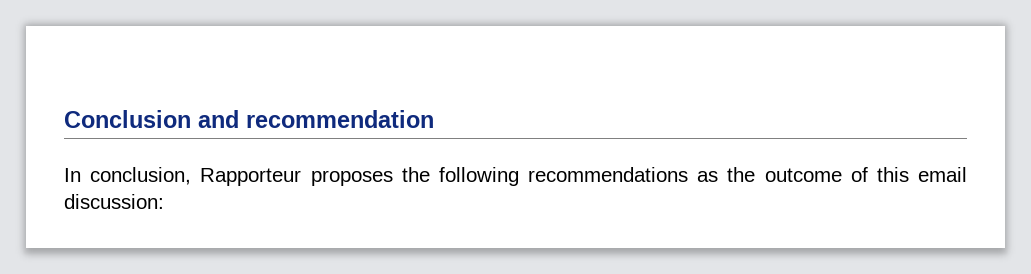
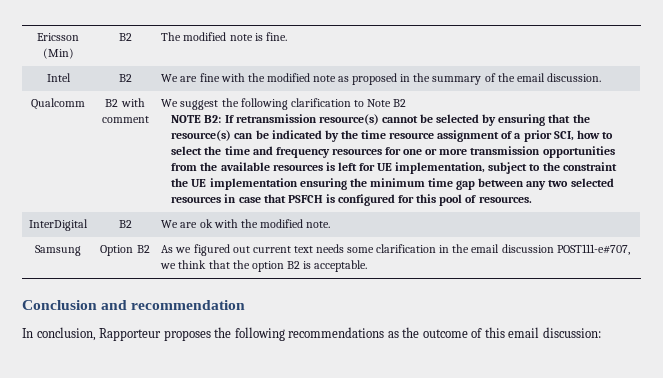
+ Ericsson (Min) | B2 | The modified note is fine.
+ Intel | B2 | We are fine with the modified note as proposed in the summary of the email discussion.
+ Qualcomm | B2 with comment | We suggest the following clarification to Note B2
+ NOTE B2: If retransmission resource(s) cannot be selected by ensuring that the resource(s) can be indicated by the time resource assignment of a prior SCI, how to select the time and frequency resources for one or more transmission opportunities from the available resources is left for UE implementation, subject to the constraint the UE implementation ensuring the minimum time gap between any two selected resources in case that PSFCH is configured for this pool of resources.
+ InterDigital | B2 | We are ok with the modified note.
+ Samsung | Option B2 | As we figured out current text needs some clarification in the email discussion POST111-e#707, we think that the option B2 is acceptable.

